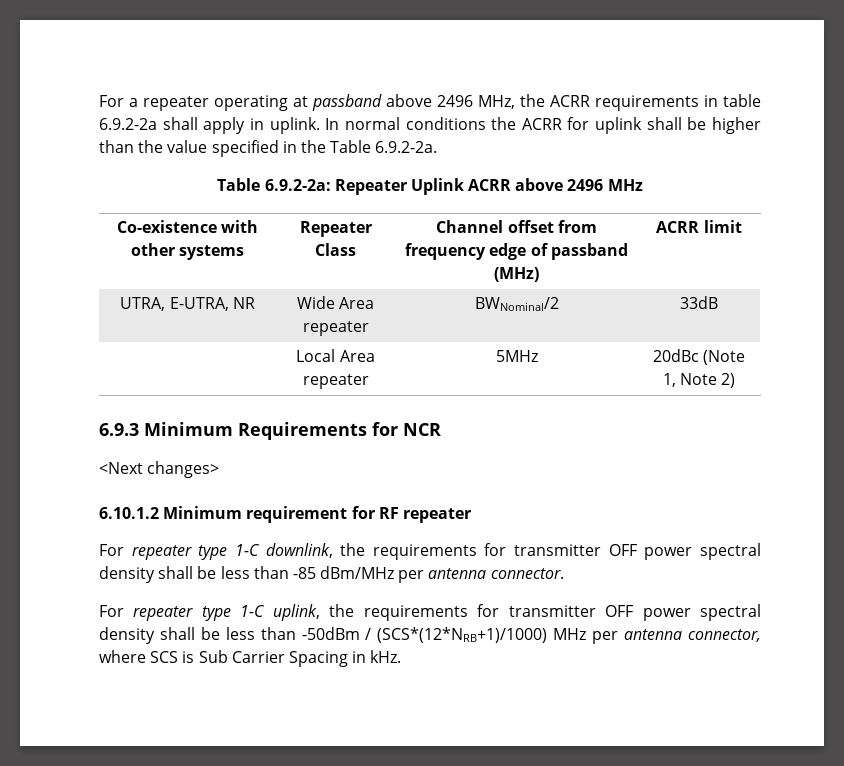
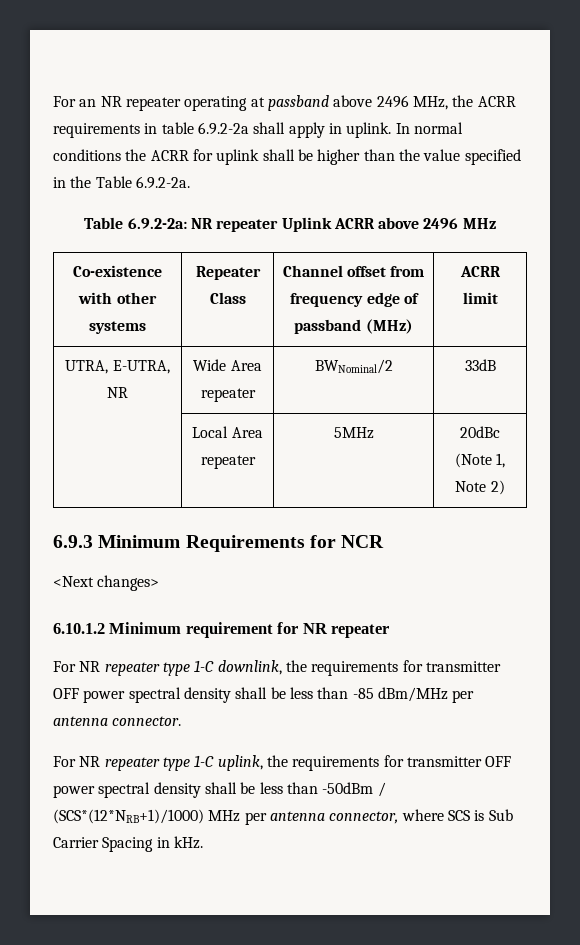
- For a repeater operating at passband above 2496 MHz, the ACRR requirements in table 6.9.2-2a shall apply in uplink.
+ For an NR repeater operating at passband above 2496 MHz, the ACRR requirements in table 6.9.2-2a shall apply in uplink.
- Table 6.9.2-2a: Repeater Uplink ACRR above 2496 MHz
+ Table 6.9.2-2a: NR repeater Uplink ACRR above 2496 MHz
- 6.10.1.2 Minimum requirement for RF repeater
+ 6.10.1.2 Minimum requirement for NR repeater
- For repeater type 1-C downlink, the requirements for transmitter OFF power spectral density shall be less than -85 dBm/MHz per antenna connector.
+ For NR repeater type 1-C downlink, the requirements for transmitter OFF power spectral density shall be less than -85 dBm/MHz per antenna connector.
- For repeater type 1-C uplink, the requirements for transmitter OFF power spectral density shall be less than -50dBm / (SCS*(12*NRB+1)/1000) MHz per antenna connector, where SCS is Sub Carrier Spacing in kHz.
+ For NR repeater type 1-C uplink, the requirements for transmitter OFF power spectral density shall be less than -50dBm / (SCS*(12*NRB+1)/1000) MHz per antenna connector, where SCS is Sub Carrier Spacing in kHz.

